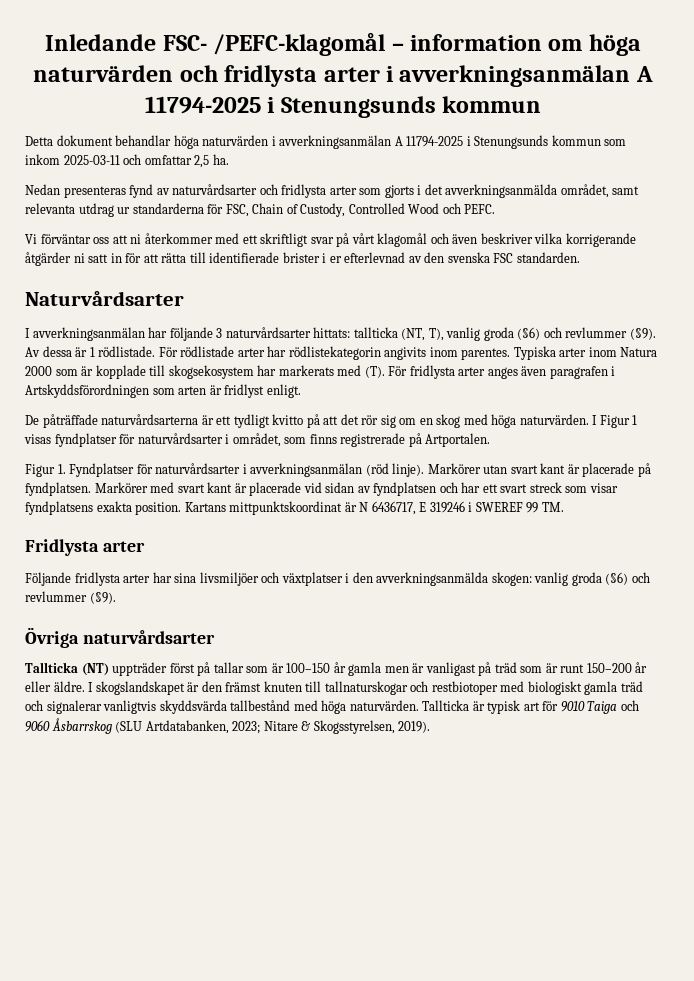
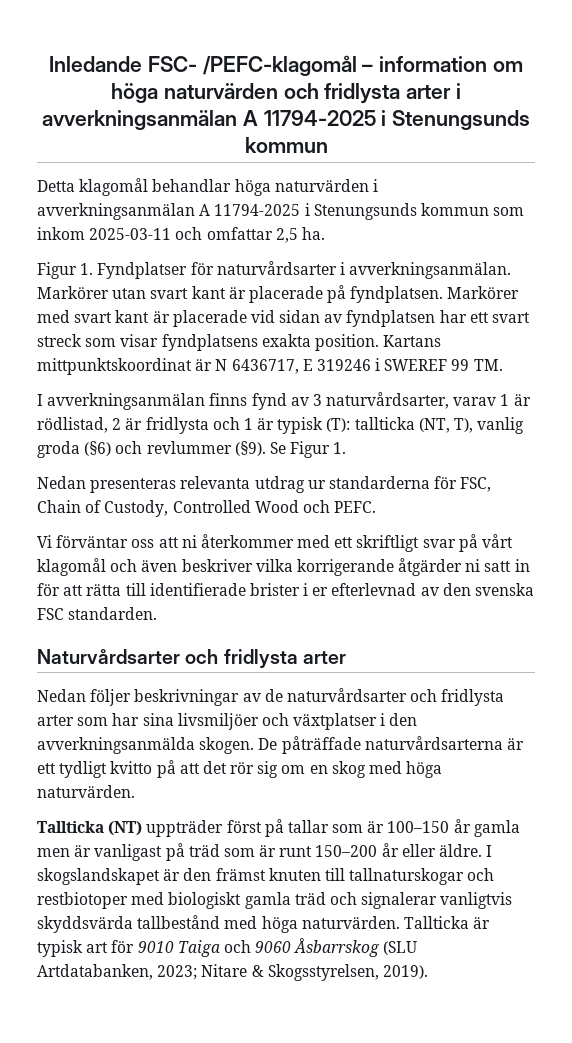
- Detta dokument behandlar höga naturvärden i avverkningsanmälan A 11794-2025 i Stenungsunds kommun som inkom 2025-03-11 och omfattar 2,5 ha.
+ Detta klagomål behandlar höga naturvärden i avverkningsanmälan A 11794-2025 i Stenungsunds kommun som inkom 2025-03-11 och omfattar 2,5 ha.
- Nedan presenteras fynd av naturvårdsarter och fridlysta arter som gjorts i det avverkningsanmälda området, samt relevanta utdrag ur standarderna för FSC, Chain of Custody, Controlled Wood och PEFC.
+ Figur 1. Fyndplatser för naturvårdsarter i avverkningsanmälan. Markörer utan svart kant är placerade på fyndplatsen. Markörer med svart kant är placerade vid sidan av fyndplatsen har ett svart streck som visar fyndplatsens exakta position. Kartans mittpunktskoordinat är N 6436717, E 319246 i SWEREF 99 TM.
+ I avverkningsanmälan finns fynd av 3 naturvårdsarter, varav 1 är rödlistad, 2 är fridlysta och 1 är typisk (T): tallticka (NT, T), vanlig groda (§6) och revlummer (§9). Se Figur 1.
+ Nedan presenteras relevanta utdrag ur standarderna för FSC, Chain of Custody, Controlled Wood och PEFC.
- Naturvårdsarter
- I avverkningsanmälan har följande 3 naturvårdsarter hittats: tallticka (NT, T), vanlig groda (§6) och revlummer (§9). Av dessa är 1 rödlistade. För rödlistade arter har rödlistekategorin angivits inom parentes. Typiska arter inom Natura 2000 som är kopplade till skogsekosystem har markerats med (T). För fridlysta arter anges även paragrafen i Artskyddsförordningen som arten är fridlyst enligt.
- De påträffade naturvårdsarterna är ett tydligt kvitto på att det rör sig om en skog med höga naturvärden. I Figur 1 visas fyndplatser för naturvårdsarter i området, som finns registrerade på Artportalen.
- Figur 1. Fyndplatser för naturvårdsarter i avverkningsanmälan (röd linje). Markörer utan svart kant är placerade på fyndplatsen. Markörer med svart kant är placerade vid sidan av fyndplatsen och har ett svart streck som visar fyndplatsens exakta position. Kartans mittpunktskoordinat är N 6436717, E 319246 i SWEREF 99 TM.
- Fridlysta arter
- Följande fridlysta arter har sina livsmiljöer och växtplatser i den avverkningsanmälda skogen: vanlig groda (§6) och revlummer (§9).
- Övriga naturvårdsarter
+ Naturvårdsarter och fridlysta arter
+ Nedan följer beskrivningar av de naturvårdsarter och fridlysta arter som har sina livsmiljöer och växtplatser i den avverkningsanmälda skogen. De påträffade naturvårdsarterna är ett tydligt kvitto på att det rör sig om en skog med höga naturvärden.

